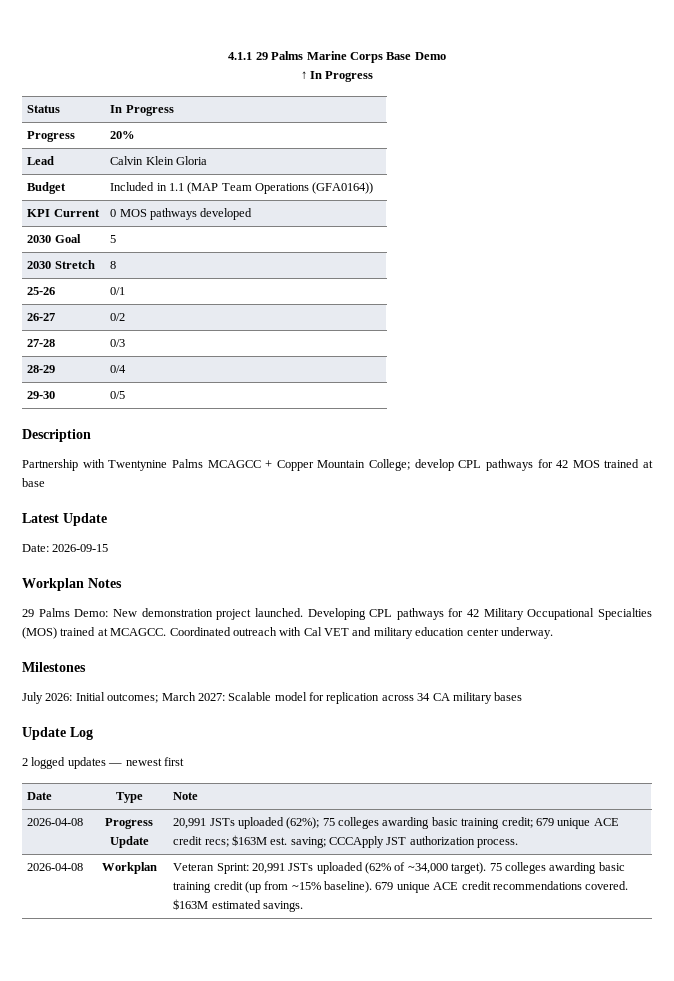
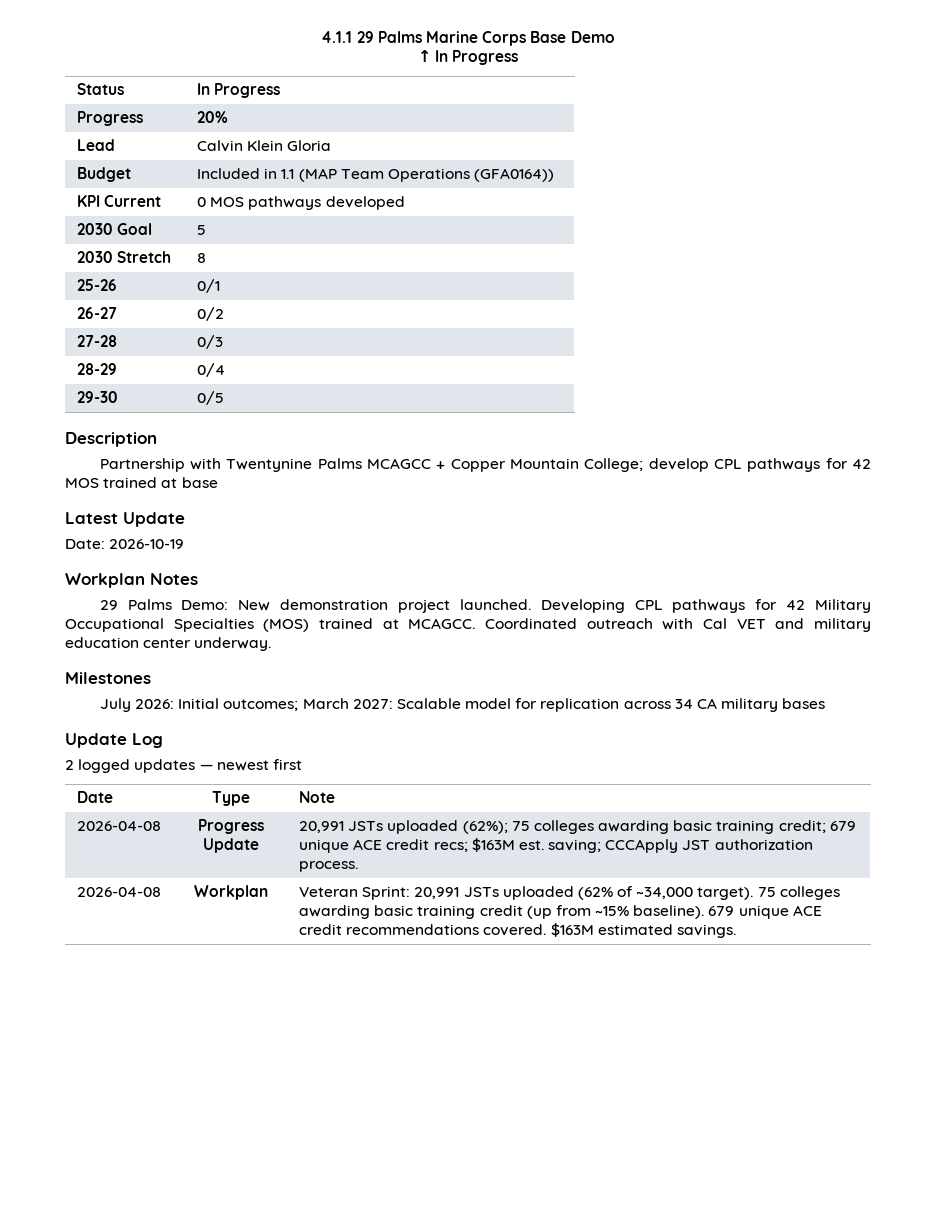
- Date: 2026-09-15
+ Date: 2026-10-19

